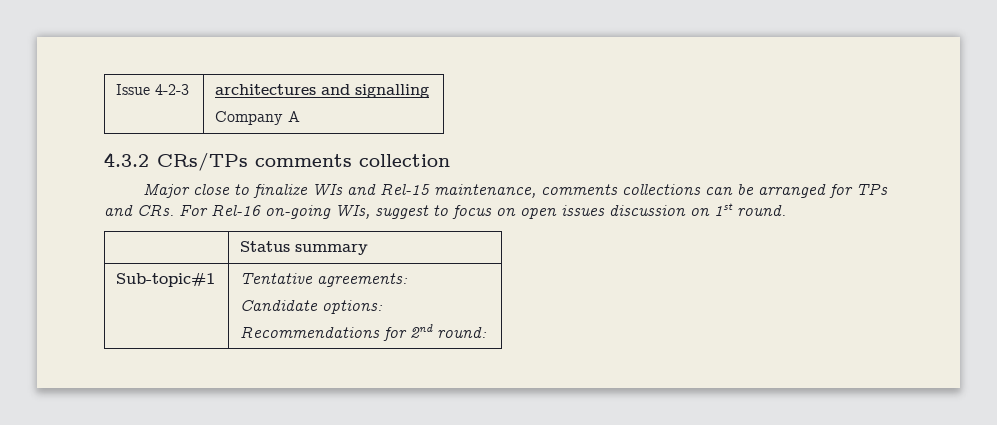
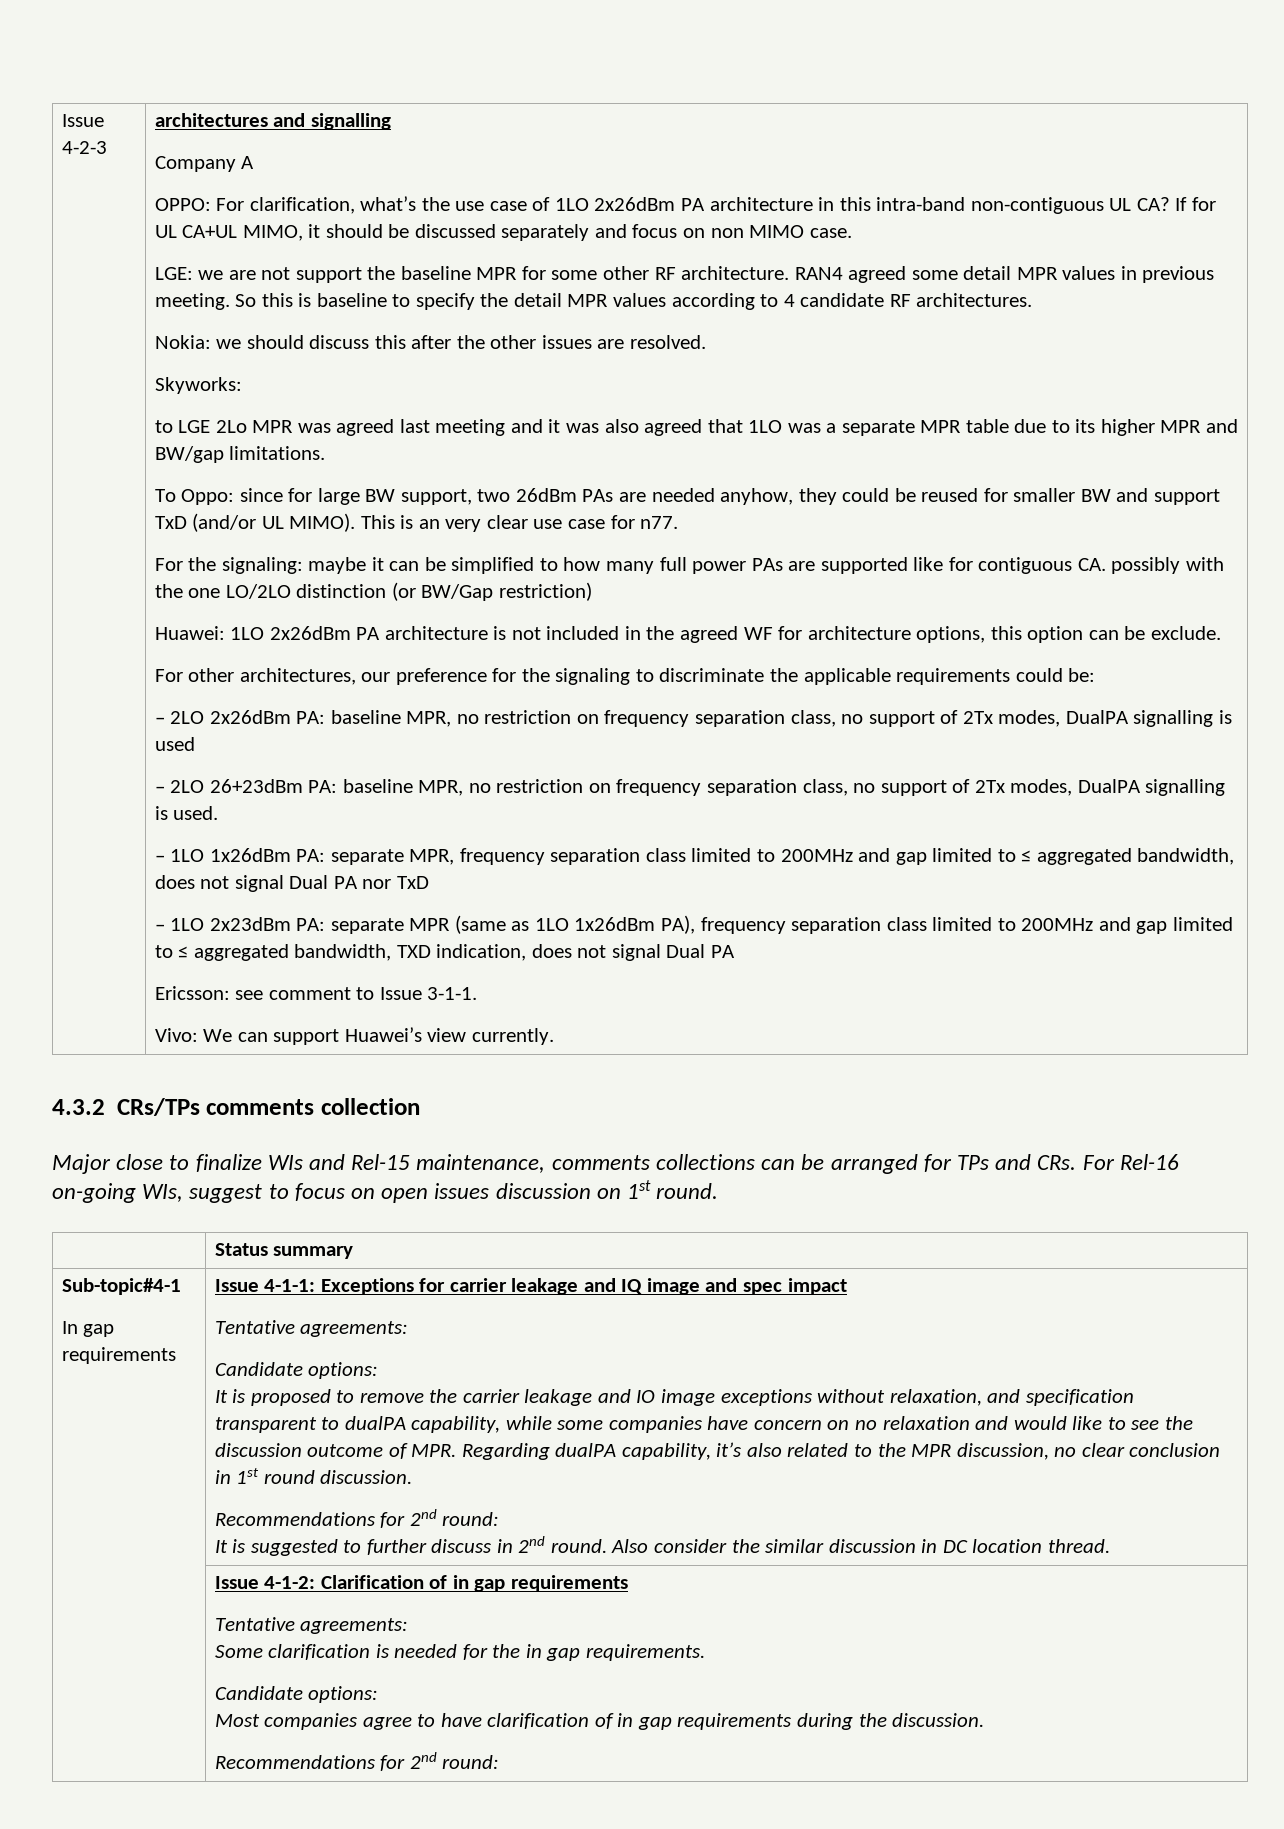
+ OPPO: For clarification, what’s the use case of 1LO 2x26dBm PA architecture in this intra-band non-contiguous UL CA? If for UL CA+UL MIMO, it should be discussed separately and focus on non MIMO case.
+ LGE: we are not support the baseline MPR for some other RF architecture. RAN4 agreed some detail MPR values in previous meeting. So this is baseline to specify the detail MPR values according to 4 candidate RF architectures.
+ Nokia: we should discuss this after the other issues are resolved.
+ Skyworks:
+ to LGE 2Lo MPR was agreed last meeting and it was also agreed that 1LO was a separate MPR table due to its higher MPR and BW/gap limitations.
+ To Oppo: since for large BW support, two 26dBm PAs are needed anyhow, they could be reused for smaller BW and support TxD (and/or UL MIMO). This is an very clear use case for n77.
+ For the signaling: maybe it can be simplified to how many full power PAs are supported like for contiguous CA. possibly with the one LO/2LO distinction (or BW/Gap restriction)
+ Huawei: 1LO 2x26dBm PA architecture is not included in the agreed WF for architecture options, this option can be exclude.
+ For other architectures, our preference for the signaling to discriminate the applicable requirements could be:
+ – 2LO 2x26dBm PA: baseline MPR, no restriction on frequency separation class, no support of 2Tx modes, DualPA signalling is used
+ – 2LO 26+23dBm PA: baseline MPR, no restriction on frequency separation class, no support of 2Tx modes, DualPA signalling is used.
+ – 1LO 1x26dBm PA: separate MPR, frequency separation class limited to 200MHz and gap limited to ≤ aggregated bandwidth, does not signal Dual PA nor TxD
+ – 1LO 2x23dBm PA: separate MPR (same as 1LO 1x26dBm PA), frequency separation class limited to 200MHz and gap limited to ≤ aggregated bandwidth, TXD indication, does not signal Dual PA
+ Ericsson: see comment to Issue 3-1-1.
+ Vivo: We can support Huawei’s view currently.
- Sub-topic#1 | Tentative agreements:
+ Sub-topic#4-1
+ In gap requirements | Issue 4-1-1: Exceptions for carrier leakage and IQ image and spec impact
+ Tentative agreements:
  Candidate options:
+ It is proposed to remove the carrier leakage and IO image exceptions without relaxation, and specification transparent to dualPA capability, while some companies have concern on no relaxation and would like to see the discussion outcome of MPR. Regarding dualPA capability, it’s also related to the MPR discussion, no clear conclusion in 1st round discussion.
+ Recommendations for 2nd round:
+ It is suggested to further discuss in 2nd round. Also consider the similar discussion in DC location thread.
+ | Issue 4-1-2: Clarification of in gap requirements
+ Tentative agreements:
+ Some clarification is needed for the in gap requirements.
+ Candidate options:
+ Most companies agree to have clarification of in gap requirements during the discussion.

